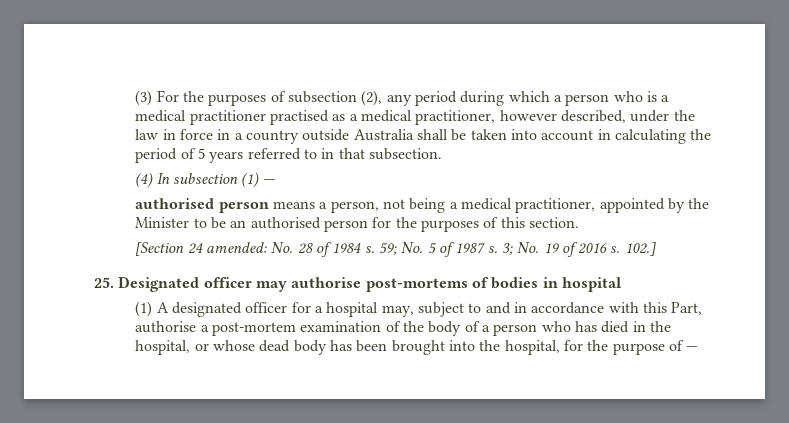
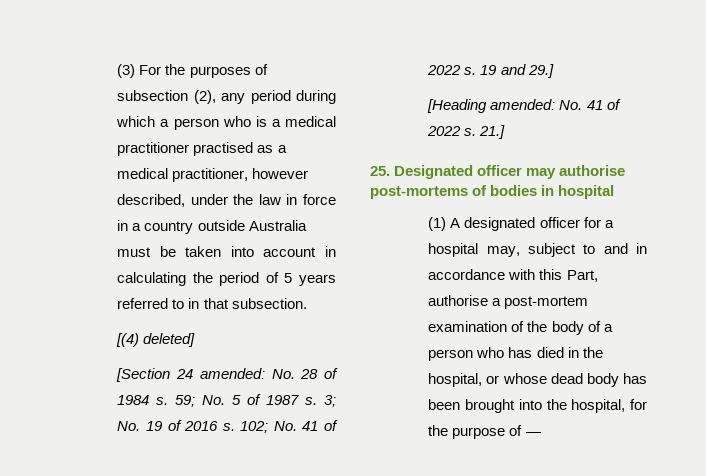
- (3) For the purposes of subsection (2), any period during which a person who is a medical practitioner practised as a medical practitioner, however described, under the law in force in a country outside Australia shall be taken into account in calculating the period of 5 years referred to in that subsection.
+ (3) For the purposes of subsection (2), any period during which a person who is a medical practitioner practised as a medical practitioner, however described, under the law in force in a country outside Australia must be taken into account in calculating the period of 5 years referred to in that subsection.
- (4) In subsection (1) —
- authorised person means a person, not being a medical practitioner, appointed by the Minister to be an authorised person for the purposes of this section.
+ [(4) deleted]
- 102.]
+ 102; No. 41 of 2022 s. 19 and 29.]
+ [Heading amended: No. 41 of 2022 s. 21.]

